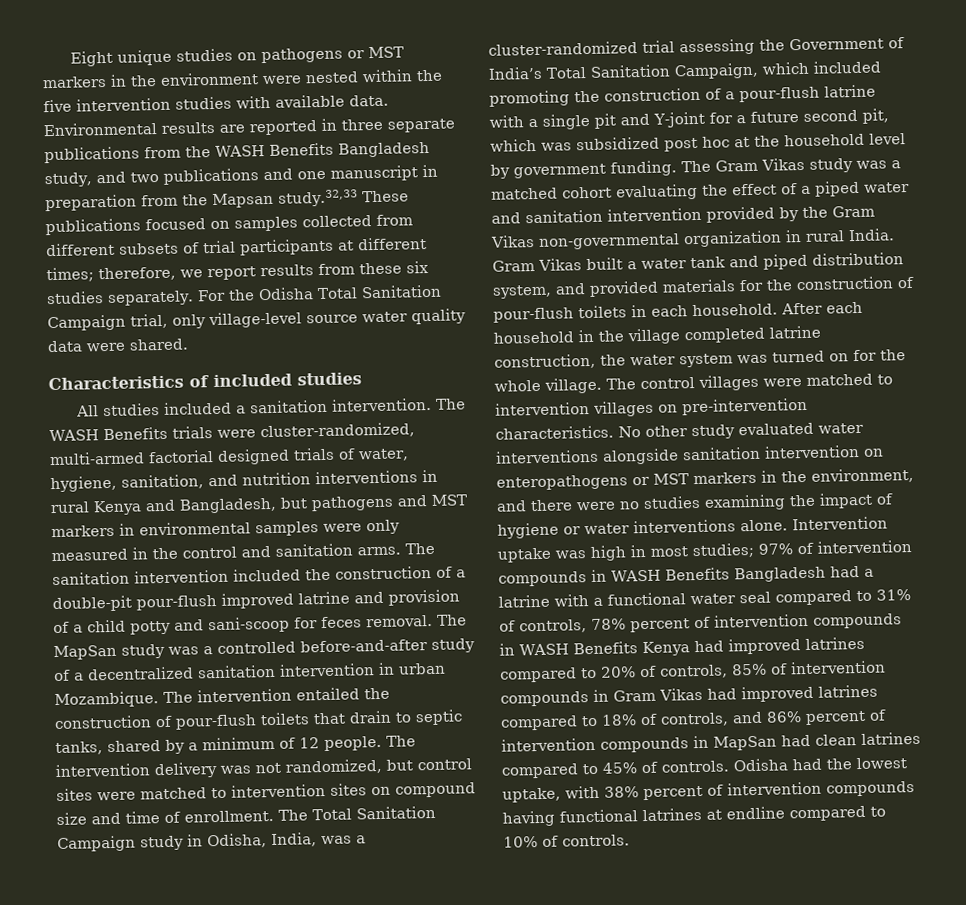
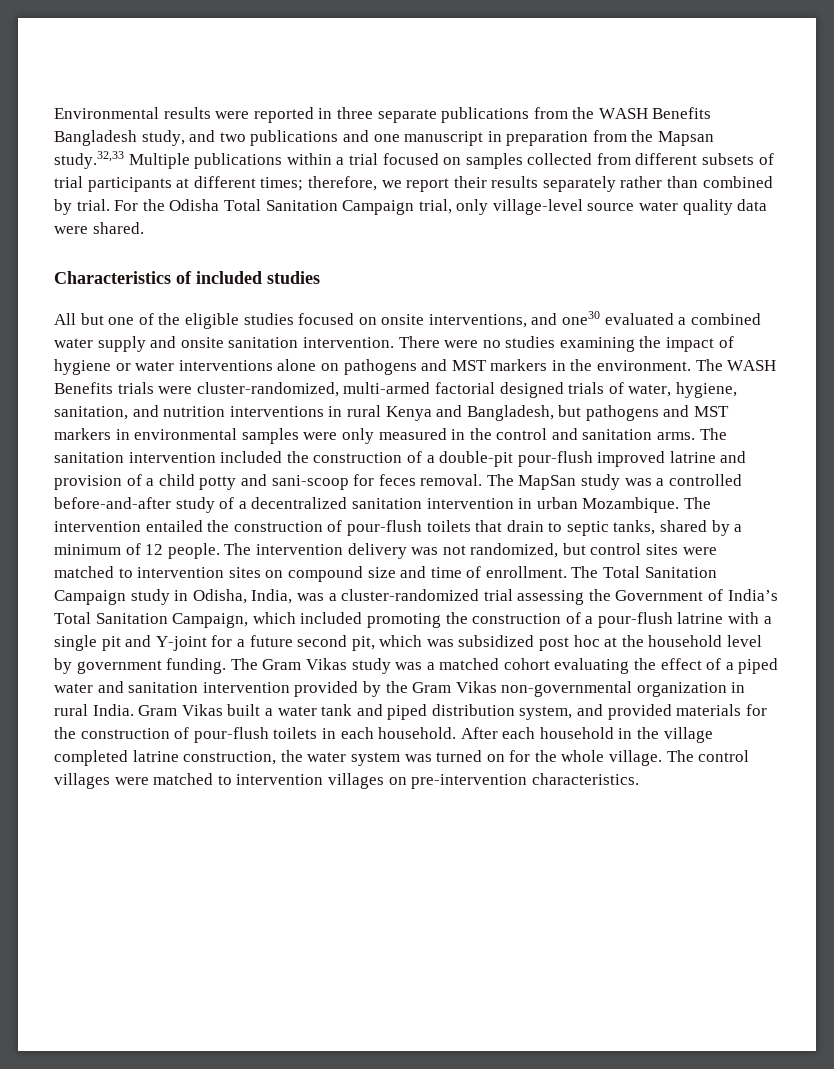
- Eight unique studies on pathogens or MST markers in the environment were nested within the five intervention studies with available data. Environmental results are reported in three separate publications from the WASH Benefits Bangladesh study, and two publications and one manuscript in preparation from the Mapsan study.32,33 These publications focused on samples collected from different subsets of trial participants at different times; therefore, we report results from these six studies separately.
+ Environmental results were reported in three separate publications from the WASH Benefits Bangladesh study, and two publications and one manuscript in preparation from the Mapsan study.32,33 Multiple publications within a trial focused on samples collected from different subsets of trial participants at different times; therefore, we report their results separately rather than combined by trial.
- All studies included a sanitation intervention.
+ All but one of the eligible studies focused on onsite interventions, and one30 evaluated a combined water supply and onsite sanitation intervention. There were no studies examining the impact of hygiene or water interventions alone on pathogens and MST markers in the environment.
- No other study evaluated water interventions alongside sanitation intervention on enteropathogens or MST markers in the environment, and there were no studies examining the impact of hygiene or water interventions alone. Intervention uptake was high in most studies; 97% of intervention compounds in WASH Benefits Bangladesh had a latrine with a functional water seal compared to 31% of controls, 78% percent of intervention compounds in WASH Benefits Kenya had improved latrines compared to 20% of controls, 85% of intervention compounds in Gram Vikas had improved latrines compared to 18% of controls, and 86% percent of intervention compounds in MapSan had clean latrines compared to 45% of controls. Odisha had the lowest uptake, with 38% percent of intervention compounds having functional latrines at endline compared to 10% of controls.

